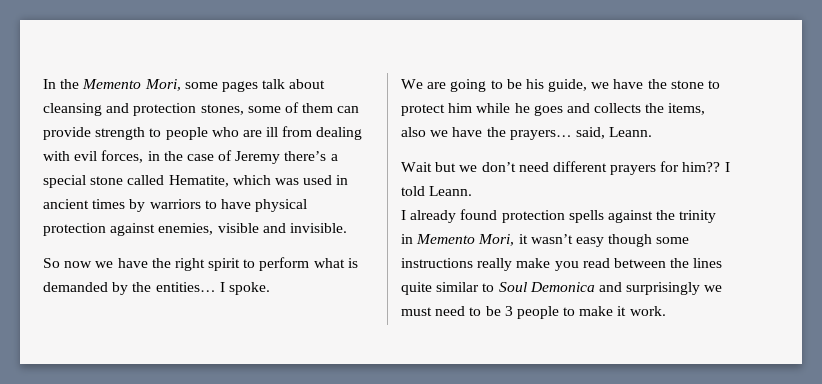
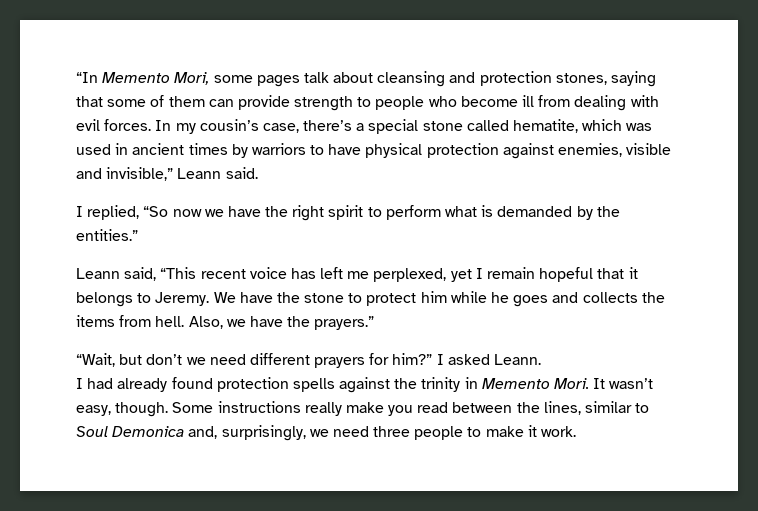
- In the Memento Mori, some pages talk about cleansing and protection stones, some of them can provide strength to people who are ill from dealing with evil forces, in the case of Jeremy there’s a special stone called Hematite, which was used in ancient times by warriors to have physical protection against enemies, visible and invisible.
- So now we have the right spirit to perform what is demanded by the entities… I spoke.
- We are going to be his guide, we have the stone to protect him while he goes and collects the items, also we have the prayers… said, Leann.
- Wait but we don’t need different prayers for him?? I told Leann.
+ “In Memento Mori, some pages talk about cleansing and protection stones, saying that some of them can provide strength to people who become ill from dealing with evil forces. In my cousin’s case, there’s a special stone called hematite, which was used in ancient times by warriors to have physical protection against enemies, visible and invisible,” Leann said.
+ I replied, “So now we have the right spirit to perform what is demanded by the entities.”
+ Leann said, “This recent voice has left me perplexed, yet I remain hopeful that it belongs to Jeremy. We have the stone to protect him while he goes and collects the items from hell. Also, we have the prayers.”
+ “Wait, but don’t we need different prayers for him?” I asked Leann.
- I already found protection spells against the trinity in Memento Mori, it wasn’t easy though some instructions really make you read between the lines quite similar to Soul Demonica and surprisingly we must need to be 3 people to make it work.
+ I had already found protection spells against the trinity in Memento Mori. It wasn’t easy, though. Some instructions really make you read between the lines, similar to Soul Demonica and, surprisingly, we need three people to make it work.

